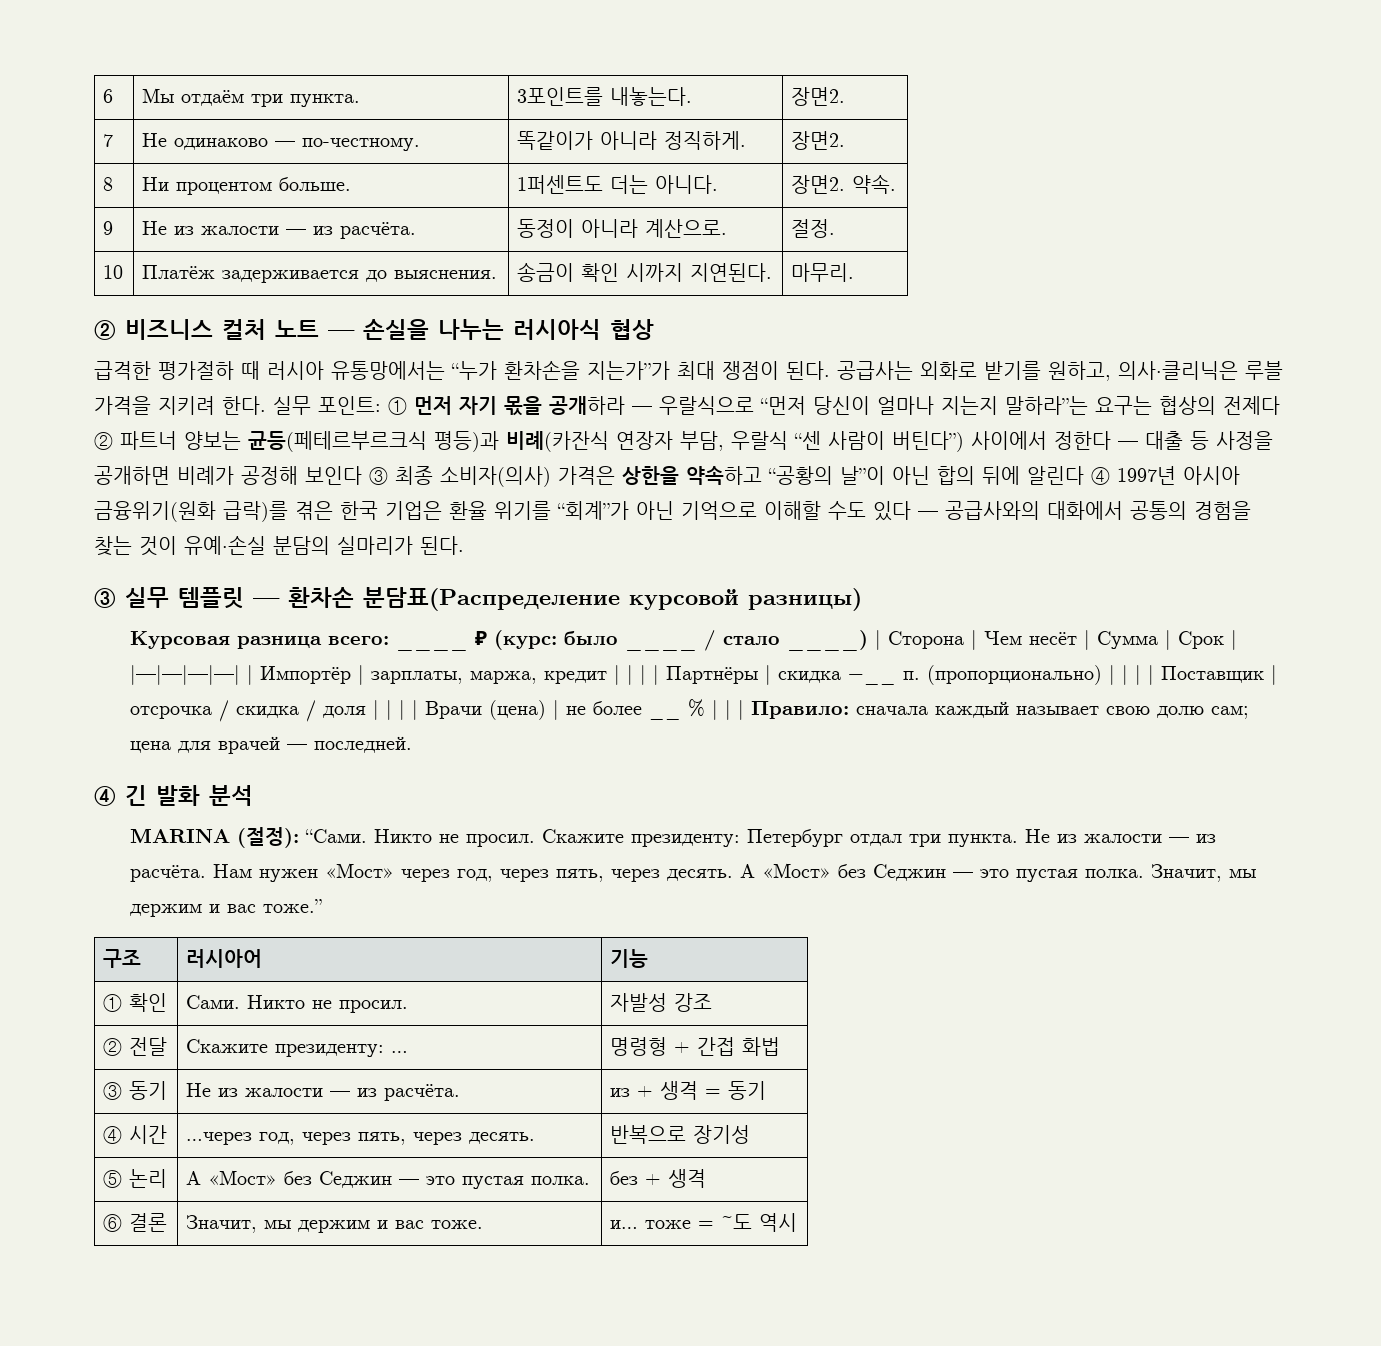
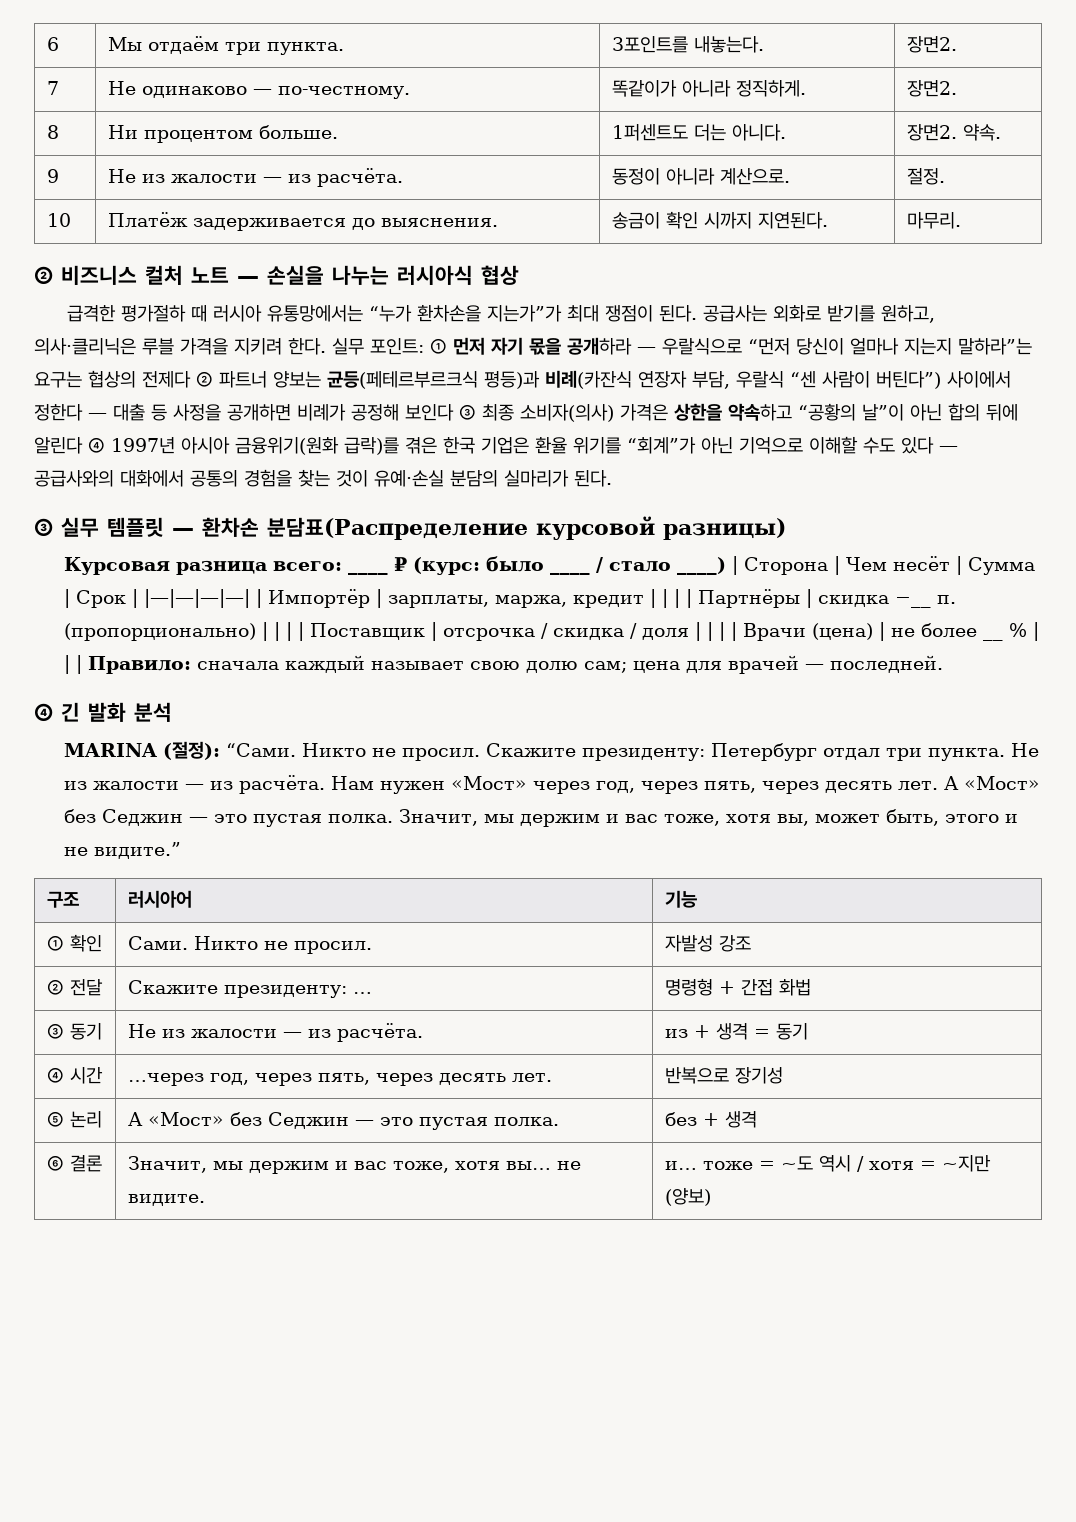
- Нам нужен «Мост» через год, через пять, через десять.
+ Нам нужен «Мост» через год, через пять, через десять лет.
- Значит, мы держим и вас тоже.”
+ Значит, мы держим и вас тоже, хотя вы, может быть, этого и не видите.”
- ④ 시간 | …через год, через пять, через десять. | 반복으로 장기성
+ ④ 시간 | …через год, через пять, через десять лет. | 반복으로 장기성
- ⑥ 결론 | Значит, мы держим и вас тоже. | и… тоже = ~도 역시
+ ⑥ 결론 | Значит, мы держим и вас тоже, хотя вы… не видите. | и… тоже = ~도 역시 / хотя = ~지만 (양보)

